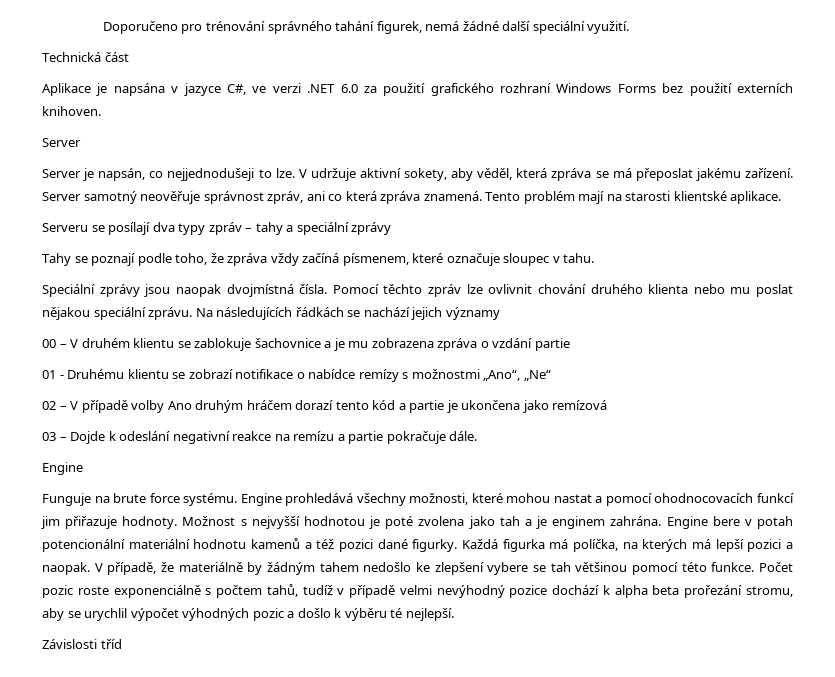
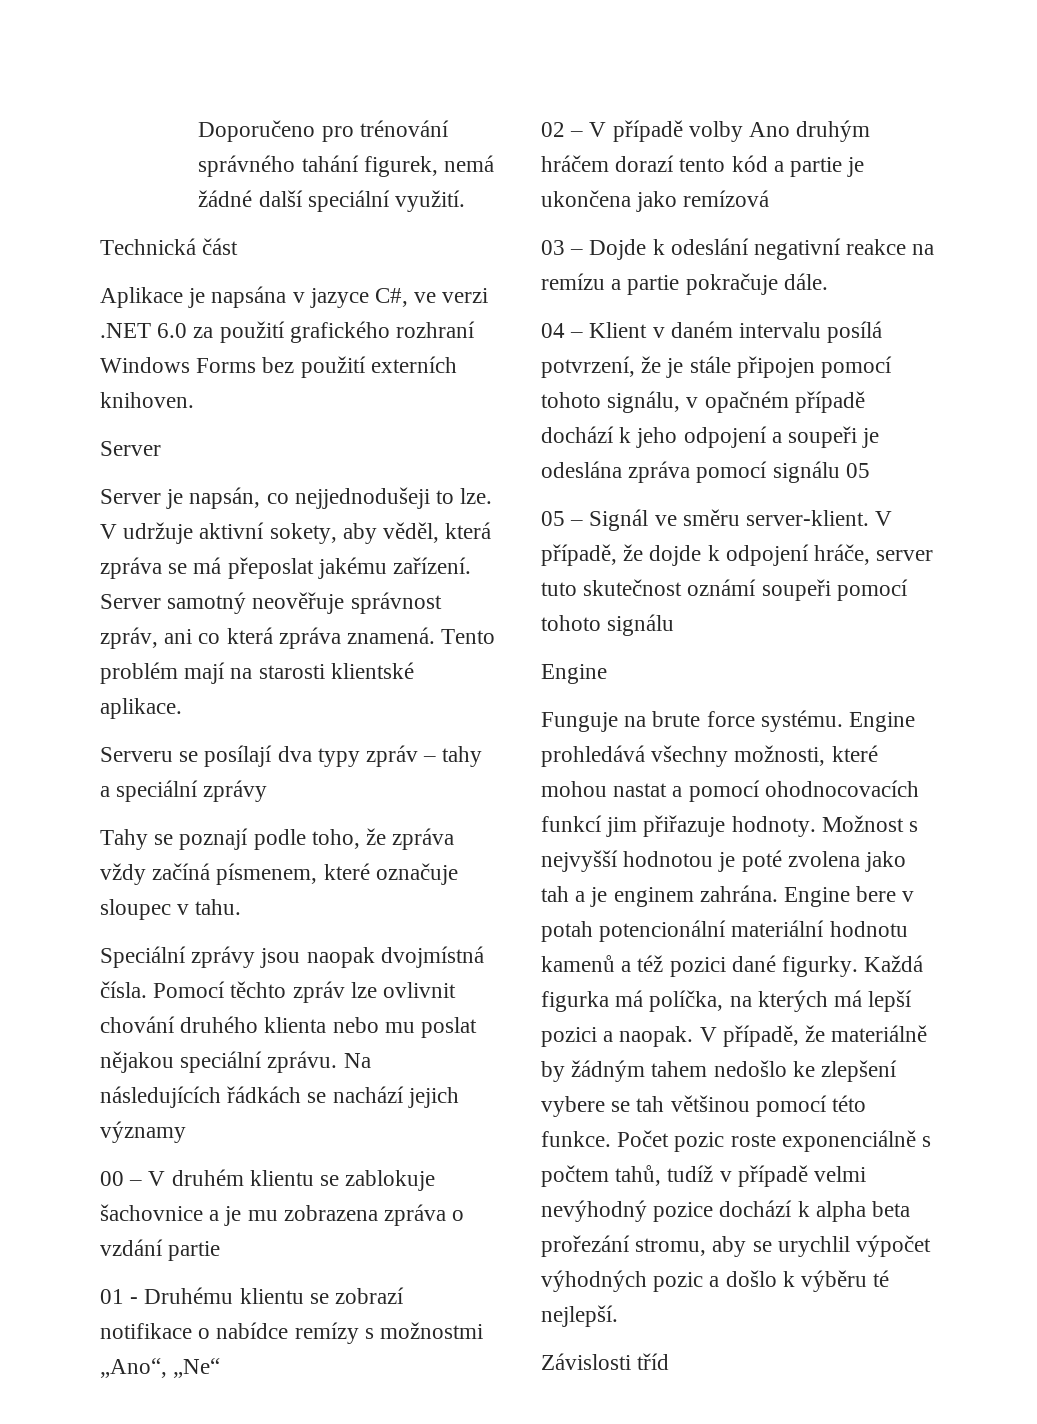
+ 04 – Klient v daném intervalu posílá potvrzení, že je stále připojen pomocí tohoto signálu, v opačném případě dochází k jeho odpojení a soupeři je odeslána zpráva pomocí signálu 05
+ 05 – Signál ve směru server-klient. V případě, že dojde k odpojení hráče, server tuto skutečnost oznámí soupeři pomocí tohoto signálu

